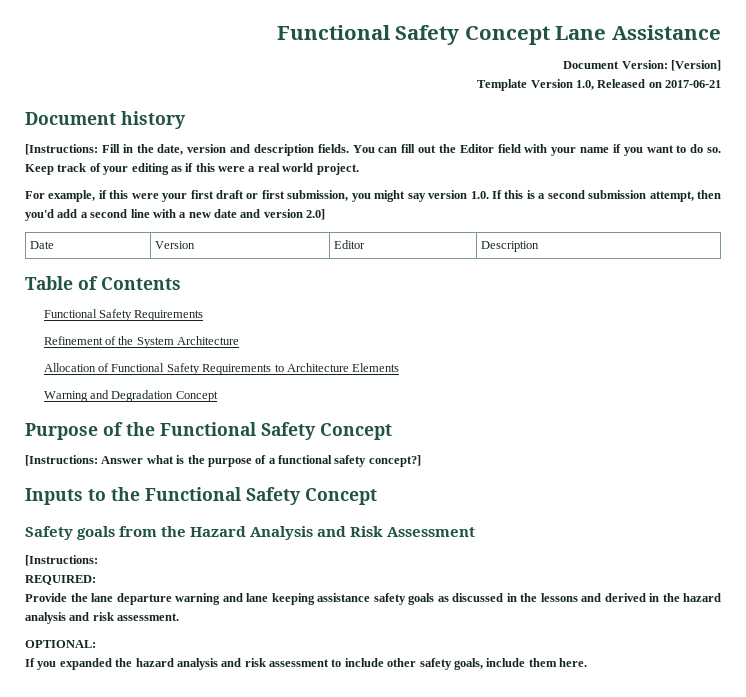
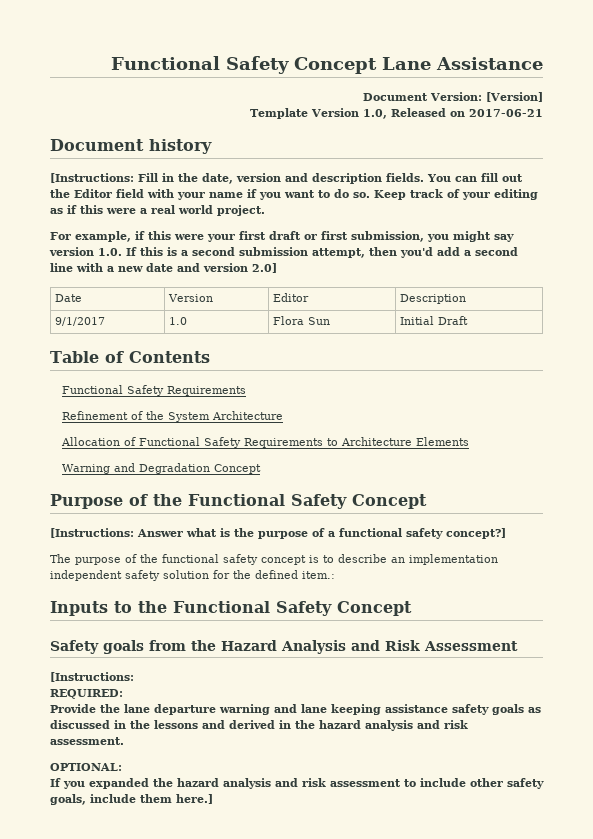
+ 9/1/2017 | 1.0 | Flora Sun | Initial Draft
+ The purpose of the functional safety concept is to describe an implementation independent safety solution for the defined item.:
- If you expanded the hazard analysis and risk assessment to include other safety goals, include them here.
+ If you expanded the hazard analysis and risk assessment to include other safety goals, include them here.]

